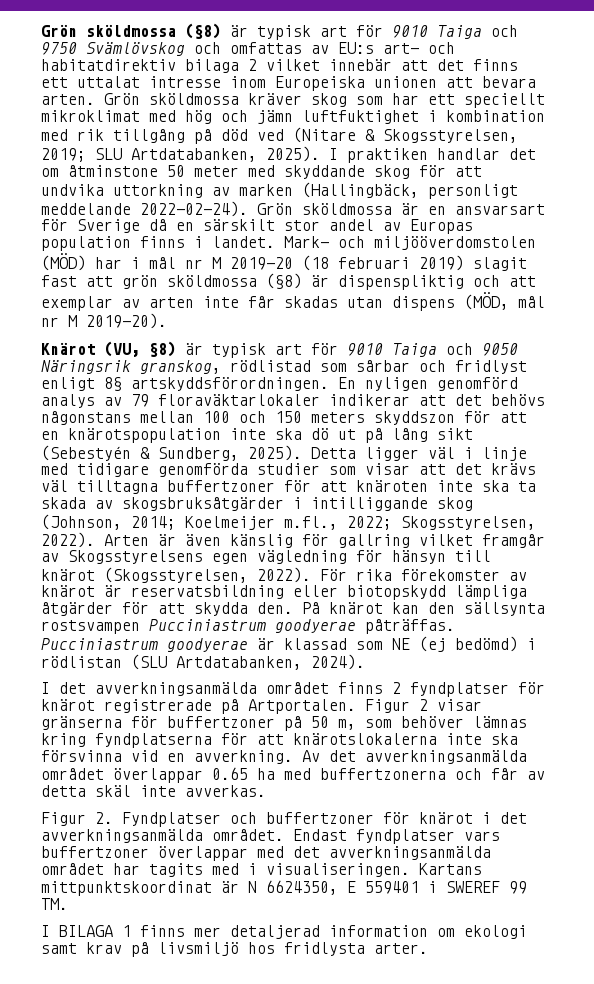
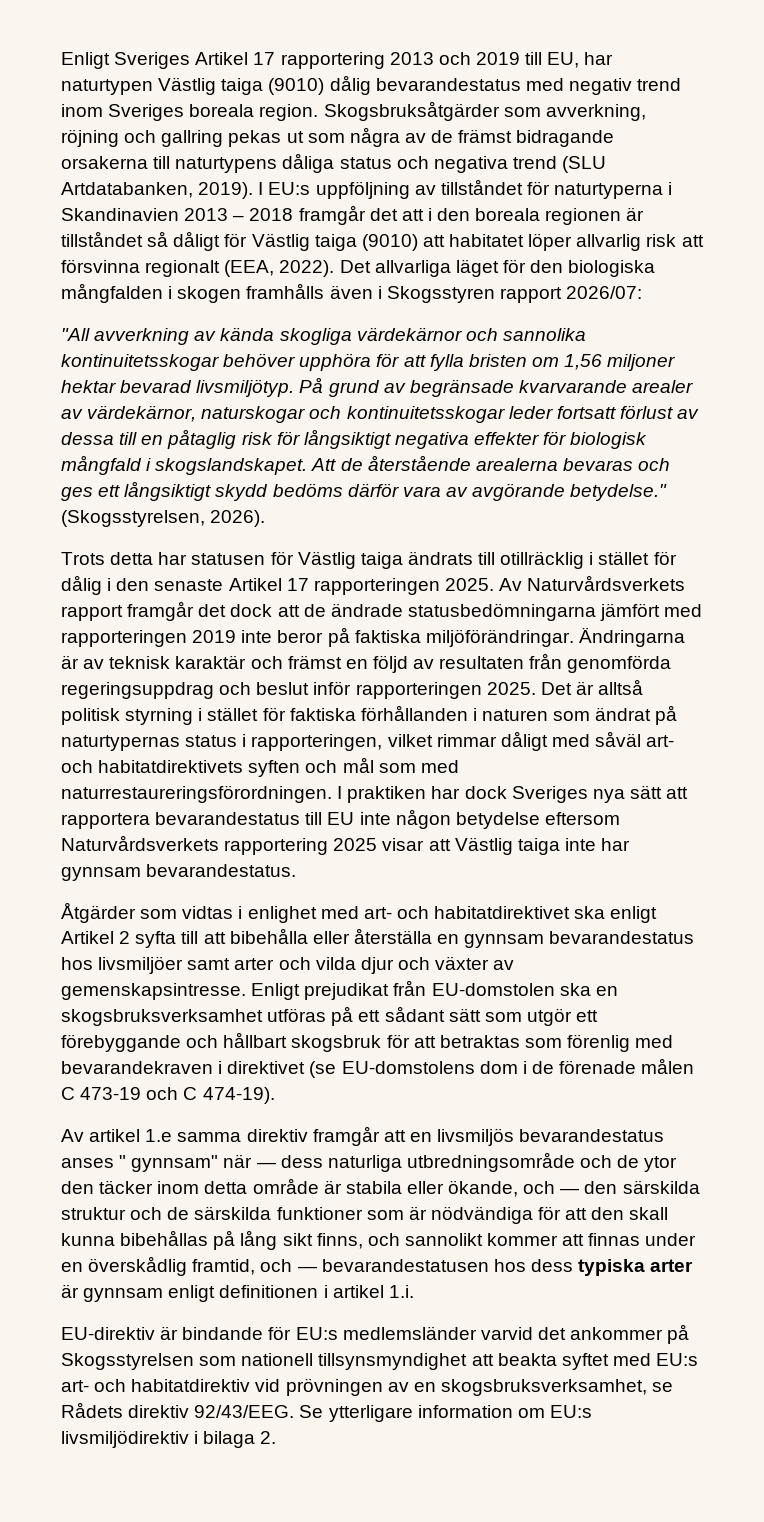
- Grön sköldmossa (§8) är typisk art för 9010 Taiga och 9750 Svämlövskog och omfattas av EU:s art- och habitatdirektiv bilaga 2 vilket innebär att det finns ett uttalat intresse inom Europeiska unionen att bevara arten. Grön sköldmossa kräver skog som har ett speciellt mikroklimat med hög och jämn luftfuktighet i kombination med rik tillgång på död ved (Nitare & Skogsstyrelsen, 2019; SLU Artdatabanken, 2025). I praktiken handlar det om åtminstone 50 meter med skyddande skog för att undvika uttorkning av marken (Hallingbäck, personligt meddelande 2022-02-24). Grön sköldmossa är en ansvarsart för Sverige då en särskilt stor andel av Europas population finns i landet. Mark- och miljööverdomstolen (MÖD) har i mål nr M 2019-20 (18 februari 2019) slagit fast att grön sköldmossa (§8) är dispenspliktig och att exemplar av arten inte får skadas utan dispens (MÖD, mål nr M 2019-20).
- Knärot (VU, §8) är typisk art för 9010 Taiga och 9050 Näringsrik granskog, rödlistad som sårbar och fridlyst enligt 8§ artskyddsförordningen. En nyligen genomförd analys av 79 floraväktarlokaler indikerar att det behövs någonstans mellan 100 och 150 meters skyddszon för att en knärotspopulation inte ska dö ut på lång sikt (Sebestyén & Sundberg, 2025). Detta ligger väl i linje med tidigare genomförda studier som visar att det krävs väl tilltagna buffertzoner för att knäroten inte ska ta skada av skogsbruksåtgärder i intilliggande skog (Johnson, 2014; Koelmeijer m.fl., 2022; Skogsstyrelsen, 2022). Arten är även känslig för gallring vilket framgår av Skogsstyrelsens egen vägledning för hänsyn till knärot (Skogsstyrelsen, 2022). För rika förekomster av knärot är reservatsbildning eller biotopskydd lämpliga åtgärder för att skydda den. På knärot kan den sällsynta rostsvampen Pucciniastrum goodyerae påträffas. Pucciniastrum goodyerae är klassad som NE (ej bedömd) i rödlistan (SLU Artdatabanken, 2024).
- I det avverkningsanmälda området finns 2 fyndplatser för knärot registrerade på Artportalen. Figur 2 visar gränserna för buffertzoner på 50 m, som behöver lämnas kring fyndplatserna för att knärotslokalerna inte ska försvinna vid en avverkning. Av det avverkningsanmälda området överlappar 0.65 ha med buffertzonerna och får av detta skäl inte avverkas.
- Figur 2. Fyndplatser och buffertzoner för knärot i det avverkningsanmälda området. Endast fyndplatser vars buffertzoner överlappar med det avverkningsanmälda området har tagits med i visualiseringen. Kartans mittpunktskoordinat är N 6624350, E 559401 i SWEREF 99 TM.
- I BILAGA 1 finns mer detaljerad information om ekologi samt krav på livsmiljö hos fridlysta arter.
+ Enligt Sveriges Artikel 17 rapportering 2013 och 2019 till EU, har naturtypen Västlig taiga (9010) dålig bevarandestatus med negativ trend inom Sveriges boreala region. Skogsbruksåtgärder som avverkning, röjning och gallring pekas ut som några av de främst bidragande orsakerna till naturtypens dåliga status och negativa trend (SLU Artdatabanken, 2019). I EU:s uppföljning av tillståndet för naturtyperna i Skandinavien 2013 – 2018 framgår det att i den boreala regionen är tillståndet så dåligt för Västlig taiga (9010) att habitatet löper allvarlig risk att försvinna regionalt (EEA, 2022). Det allvarliga läget för den biologiska mångfalden i skogen framhålls även i Skogsstyren rapport 2026/07:
+ "All avverkning av kända skogliga värdekärnor och sannolika kontinuitetsskogar behöver upphöra för att fylla bristen om 1,56 miljoner hektar bevarad livsmiljötyp. På grund av begränsade kvarvarande arealer av värdekärnor, naturskogar och kontinuitetsskogar leder fortsatt förlust av dessa till en påtaglig risk för långsiktigt negativa effekter för biologisk mångfald i skogslandskapet. Att de återstående arealerna bevaras och ges ett långsiktigt skydd bedöms därför vara av avgörande betydelse." (Skogsstyrelsen, 2026).
+ Trots detta har statusen för Västlig taiga ändrats till otillräcklig i stället för dålig i den senaste Artikel 17 rapporteringen 2025. Av Naturvårdsverkets rapport framgår det dock att de ändrade statusbedömningarna jämfört med rapporteringen 2019 inte beror på faktiska miljöförändringar. Ändringarna är av teknisk karaktär och främst en följd av resultaten från genomförda regeringsuppdrag och beslut inför rapporteringen 2025. Det är alltså politisk styrning i stället för faktiska förhållanden i naturen som ändrat på naturtypernas status i rapporteringen, vilket rimmar dåligt med såväl art- och habitatdirektivets syften och mål som med naturrestaureringsförordningen. I praktiken har dock Sveriges nya sätt att rapportera bevarandestatus till EU inte någon betydelse eftersom Naturvårdsverkets rapportering 2025 visar att Västlig taiga inte har gynnsam bevarandestatus.
+ Åtgärder som vidtas i enlighet med art- och habitatdirektivet ska enligt Artikel 2 syfta till att bibehålla eller återställa en gynnsam bevarandestatus hos livsmiljöer samt arter och vilda djur och växter av gemenskapsintresse. Enligt prejudikat från EU-domstolen ska en skogsbruksverksamhet utföras på ett sådant sätt som utgör ett förebyggande och hållbart skogsbruk för att betraktas som förenlig med bevarandekraven i direktivet (se EU-domstolens dom i de förenade målen C 473-19 och C 474-19).
+ Av artikel 1.e samma direktiv framgår att en livsmiljös bevarandestatus anses " gynnsam" när — dess naturliga utbredningsområde och de ytor den täcker inom detta område är stabila eller ökande, och — den särskilda struktur och de särskilda funktioner som är nödvändiga för att den skall kunna bibehållas på lång sikt finns, och sannolikt kommer att finnas under en överskådlig framtid, och — bevarandestatusen hos dess typiska arter är gynnsam enligt definitionen i artikel 1.i.
+ EU-direktiv är bindande för EU:s medlemsländer varvid det ankommer på Skogsstyrelsen som nationell tillsynsmyndighet att beakta syftet med EU:s art- och habitatdirektiv vid prövningen av en skogsbruksverksamhet, se Rådets direktiv 92/43/EEG. Se ytterligare information om EU:s livsmiljödirektiv i bilaga 2.

